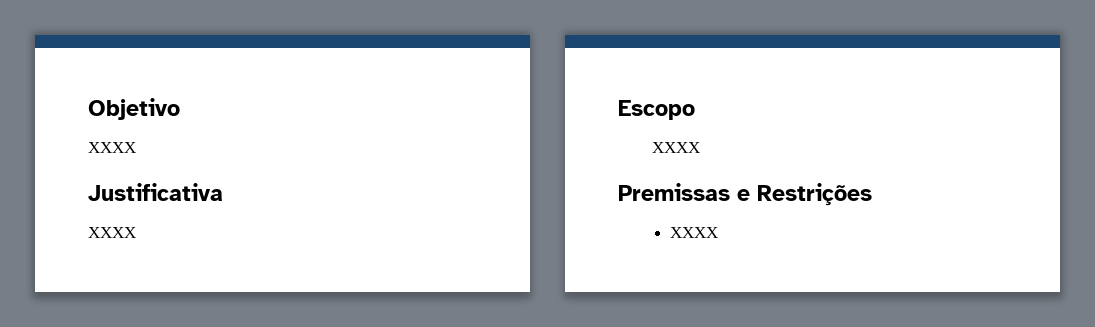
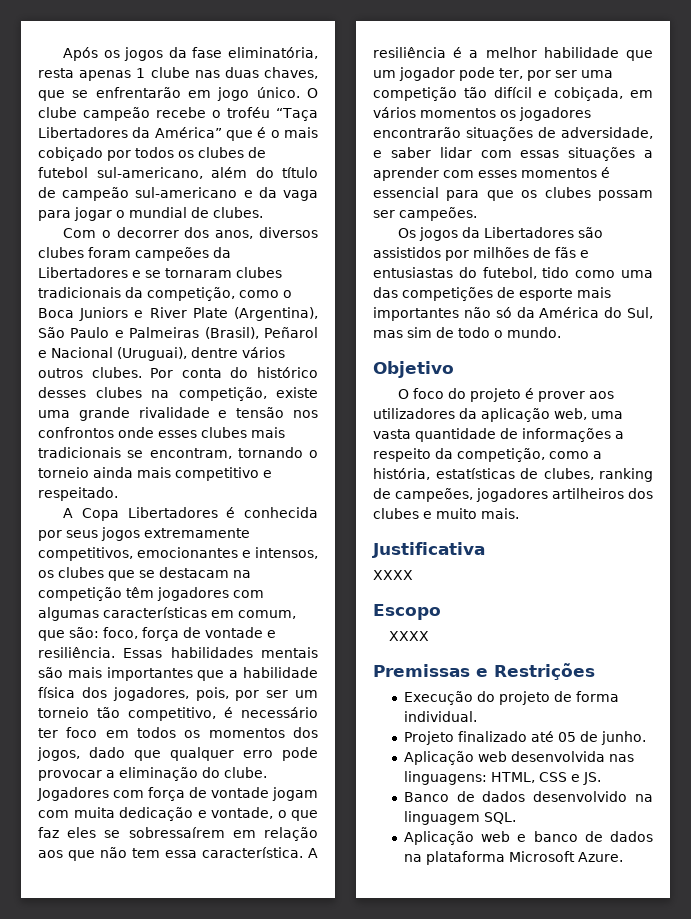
+ Após os jogos da fase eliminatória, resta apenas 1 clube nas duas chaves, que se enfrentarão em jogo único. O clube campeão recebe o troféu “Taça Libertadores da América” que é o mais cobiçado por todos os clubes de futebol sul-americano, além do título de campeão sul-americano e da vaga para jogar o mundial de clubes.
+ Com o decorrer dos anos, diversos clubes foram campeões da Libertadores e se tornaram clubes tradicionais da competição, como o Boca Juniors e River Plate (Argentina), São Paulo e Palmeiras (Brasil), Peñarol e Nacional (Uruguai), dentre vários outros clubes. Por conta do histórico desses clubes na competição, existe uma grande rivalidade e tensão nos confrontos onde esses clubes mais tradicionais se encontram, tornando o torneio ainda mais competitivo e respeitado.
+ A Copa Libertadores é conhecida por seus jogos extremamente competitivos, emocionantes e intensos, os clubes que se destacam na competição têm jogadores com algumas características em comum, que são: foco, força de vontade e resiliência. Essas habilidades mentais são mais importantes que a habilidade física dos jogadores, pois, por ser um torneio tão competitivo, é necessário ter foco em todos os momentos dos jogos, dado que qualquer erro pode provocar a eliminação do clube. Jogadores com força de vontade jogam com muita dedicação e vontade, o que faz eles se sobressaírem em relação aos que não tem essa característica. A resiliência é a melhor habilidade que um jogador pode ter, por ser uma competição tão difícil e cobiçada, em vários momentos os jogadores encontrarão situações de adversidade, e saber lidar com essas situações a aprender com esses momentos é essencial para que os clubes possam ser campeões.
+ Os jogos da Libertadores são assistidos por milhões de fãs e entusiastas do futebol, tido como uma das competições de esporte mais importantes não só da América do Sul, mas sim de todo o mundo.
  Objetivo
- XXXX
+ O foco do projeto é prover aos utilizadores da aplicação web, uma vasta quantidade de informações a respeito da competição, como a história, estatísticas de clubes, ranking de campeões, jogadores artilheiros dos clubes e muito mais.
  Premissas e Restrições
- XXXX
+ Execução do projeto de forma individual.
+ Projeto finalizado até 05 de junho.
+ Aplicação web desenvolvida nas linguagens: HTML, CSS e JS.
+ Banco de dados desenvolvido na linguagem SQL.
+ Aplicação web e banco de dados na plataforma Microsoft Azure.

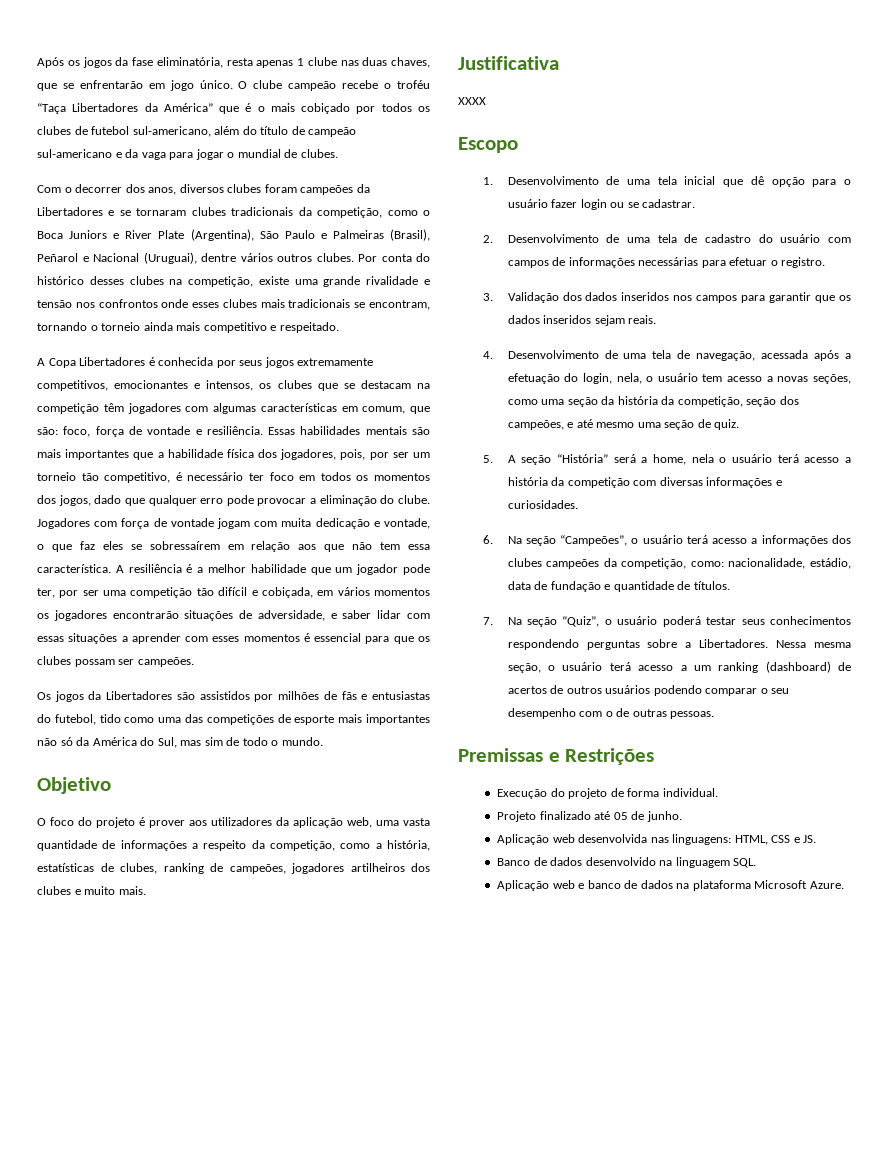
  Escopo
- XXXX
+ 1. Desenvolvimento de uma tela inicial que dê opção para o usuário fazer login ou se cadastrar.
+ 2. Desenvolvimento de uma tela de cadastro do usuário com campos de informações necessárias para efetuar o registro.
+ 3. Validação dos dados inseridos nos campos para garantir que os dados inseridos sejam reais.
+ 4. Desenvolvimento de uma tela de navegação, acessada após a efetuação do login, nela, o usuário tem acesso a novas seções, como uma seção da história da competição, seção dos campeões, e até mesmo uma seção de quiz.
+ 5. A seção “História” será a home, nela o usuário terá acesso a história da competição com diversas informações e curiosidades.
+ 6. Na seção “Campeões”, o usuário terá acesso a informações dos clubes campeões da competição, como: nacionalidade, estádio, data de fundação e quantidade de títulos.
+ 7. Na seção “Quiz”, o usuário poderá testar seus conhecimentos respondendo perguntas sobre a Libertadores. Nessa mesma seção, o usuário terá acesso a um ranking (dashboard) de acertos de outros usuários podendo comparar o seu desempenho com o de outras pessoas.

